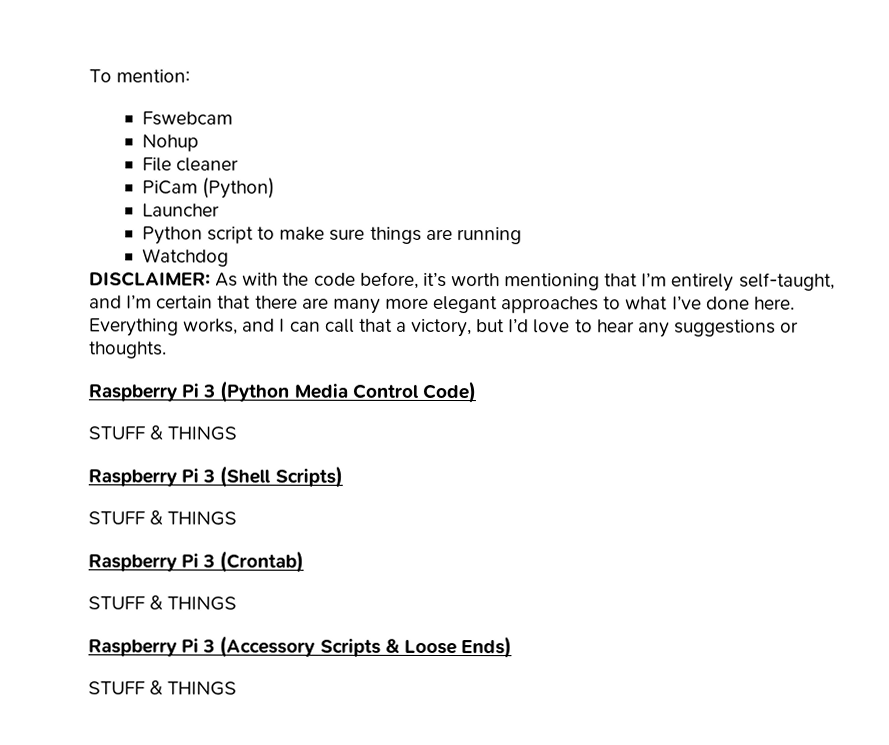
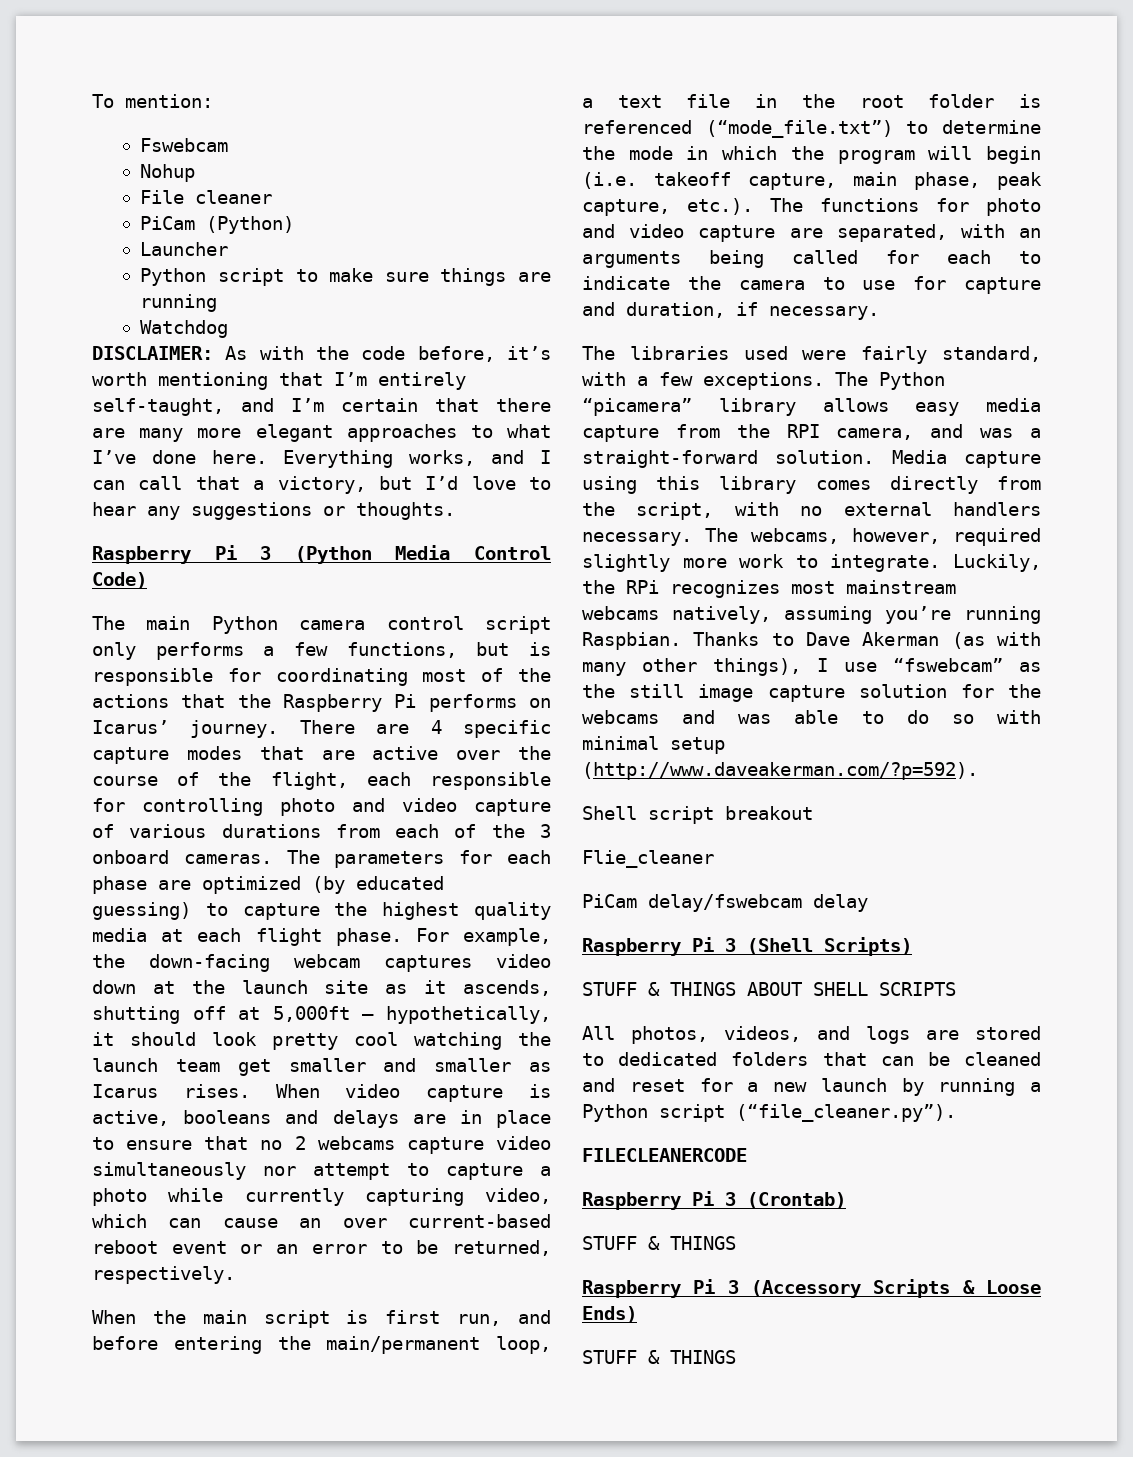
  Raspberry Pi 3 (Python Media Control Code)
- STUFF & THINGS
+ The main Python camera control script only performs a few functions, but is responsible for coordinating most of the actions that the Raspberry Pi performs on Icarus’ journey. There are 4 specific capture modes that are active over the course of the flight, each responsible for controlling photo and video capture of various durations from each of the 3 onboard cameras. The parameters for each phase are optimized (by educated guessing) to capture the highest quality media at each flight phase. For example, the down-facing webcam captures video down at the launch site as it ascends, shutting off at 5,000ft – hypothetically, it should look pretty cool watching the launch team get smaller and smaller as Icarus rises. When video capture is active, booleans and delays are in place to ensure that no 2 webcams capture video simultaneously nor attempt to capture a photo while currently capturing video, which can cause an over current-based reboot event or an error to be returned, respectively.
+ When the main script is first run, and before entering the main/permanent loop, a text file in the root folder is referenced (“mode_file.txt”) to determine the mode in which the program will begin (i.e. takeoff capture, main phase, peak capture, etc.). The functions for photo and video capture are separated, with an arguments being called for each to indicate the camera to use for capture and duration, if necessary.
+ The libraries used were fairly standard, with a few exceptions. The Python “picamera” library allows easy media capture from the RPI camera, and was a straight-forward solution. Media capture using this library comes directly from the script, with no external handlers necessary. The webcams, however, required slightly more work to integrate. Luckily, the RPi recognizes most mainstream webcams natively, assuming you’re running Raspbian. Thanks to Dave Akerman (as with many other things), I use “fswebcam” as the still image capture solution for the webcams and was able to do so with minimal setup (http://www.daveakerman.com/?p=592).
+ Shell script breakout
+ Flie_cleaner
+ PiCam delay/fswebcam delay
  Raspberry Pi 3 (Shell Scripts)
- STUFF & THINGS
+ STUFF & THINGS ABOUT SHELL SCRIPTS
+ All photos, videos, and logs are stored to dedicated folders that can be cleaned and reset for a new launch by running a Python script (“file_cleaner.py”).
+ FILECLEANERCODE

